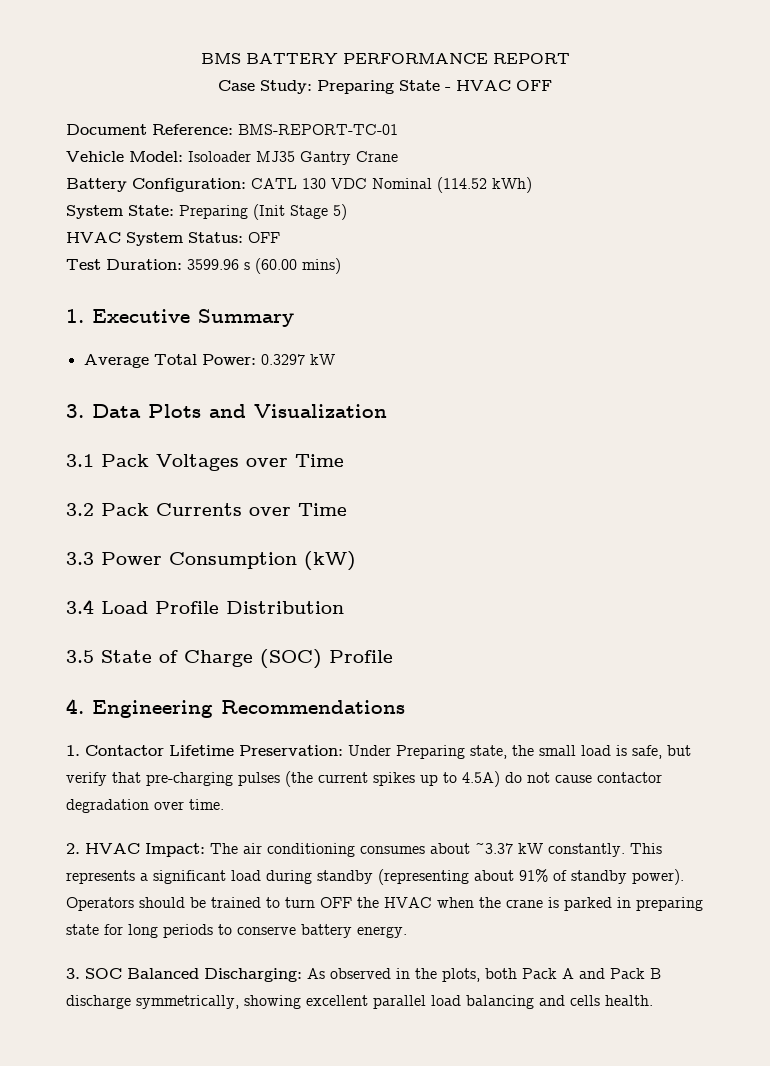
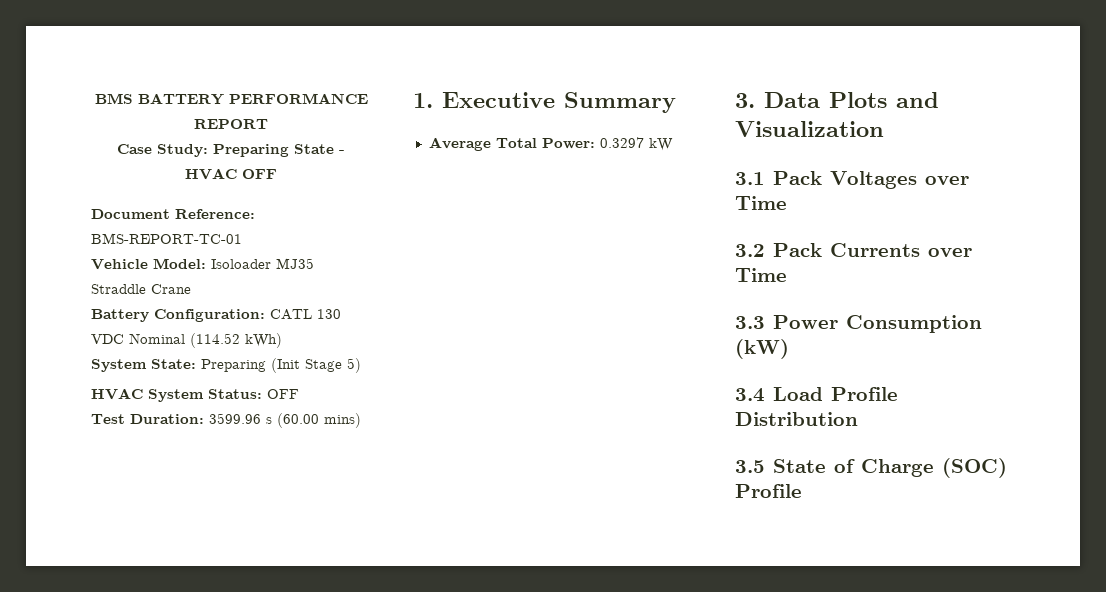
- Vehicle Model: Isoloader MJ35 Gantry Crane
+ Vehicle Model: Isoloader MJ35 Straddle Crane
- 4. Engineering Recommendations
- 1. Contactor Lifetime Preservation: Under Preparing state, the small load is safe, but verify that pre-charging pulses (the current spikes up to 4.5A) do not cause contactor degradation over time.
- 2. HVAC Impact: The air conditioning consumes about ~3.37 kW constantly. This represents a significant load during standby (representing about 91% of standby power). Operators should be trained to turn OFF the HVAC when the crane is parked in preparing state for long periods to conserve battery energy.
- 3. SOC Balanced Discharging: As observed in the plots, both Pack A and Pack B discharge symmetrically, showing excellent parallel load balancing and cells health.

